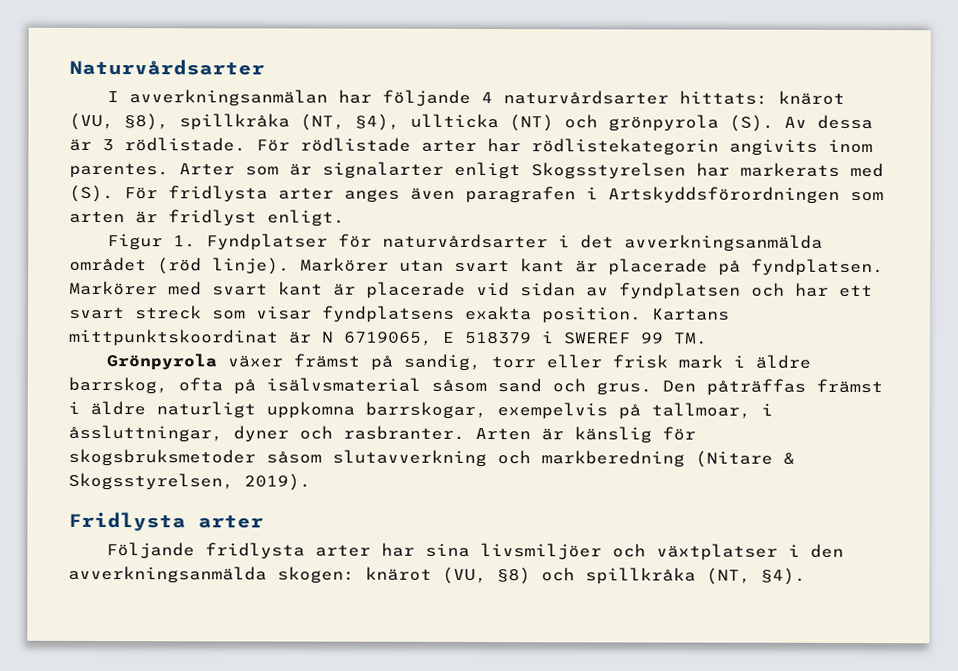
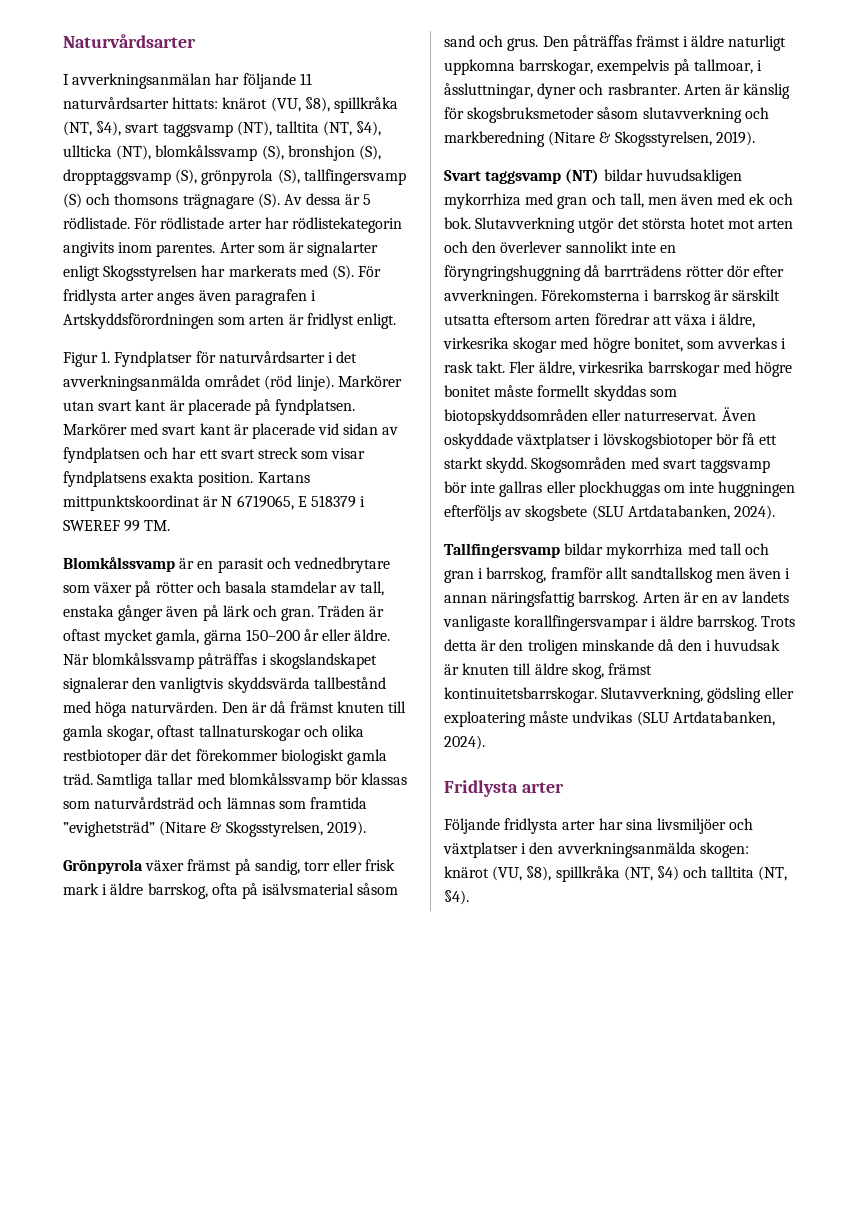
- I avverkningsanmälan har följande 4 naturvårdsarter hittats: knärot (VU, §8), spillkråka (NT, §4), ullticka (NT) och grönpyrola (S). Av dessa är 3 rödlistade.
+ I avverkningsanmälan har följande 11 naturvårdsarter hittats: knärot (VU, §8), spillkråka (NT, §4), svart taggsvamp (NT), talltita (NT, §4), ullticka (NT), blomkålssvamp (S), bronshjon (S), dropptaggsvamp (S), grönpyrola (S), tallfingersvamp (S) och thomsons trägnagare (S). Av dessa är 5 rödlistade.
+ Blomkålssvamp är en parasit och vednedbrytare som växer på rötter och basala stamdelar av tall, enstaka gånger även på lärk och gran. Träden är oftast mycket gamla, gärna 150–200 år eller äldre. När blomkålssvamp påträffas i skogslandskapet signalerar den vanligtvis skyddsvärda tallbestånd med höga naturvärden. Den är då främst knuten till gamla skogar, oftast tallnaturskogar och olika restbiotoper där det förekommer biologiskt gamla träd. Samtliga tallar med blomkålssvamp bör klassas som naturvårdsträd och lämnas som framtida ”evighetsträd” (Nitare & Skogsstyrelsen, 2019).
+ Svart taggsvamp (NT) bildar huvudsakligen mykorrhiza med gran och tall, men även med ek och bok. Slutavverkning utgör det största hotet mot arten och den överlever sannolikt inte en föryngringshuggning då barrträdens rötter dör efter avverkningen. Förekomsterna i barrskog är särskilt utsatta eftersom arten föredrar att växa i äldre, virkesrika skogar med högre bonitet, som avverkas i rask takt. Fler äldre, virkesrika barrskogar med högre bonitet måste formellt skyddas som biotopskyddsområden eller naturreservat. Även oskyddade växtplatser i lövskogsbiotoper bör få ett starkt skydd. Skogsområden med svart taggsvamp bör inte gallras eller plockhuggas om inte huggningen efterföljs av skogsbete (SLU Artdatabanken, 2024).
+ Tallfingersvamp bildar mykorrhiza med tall och gran i barrskog, framför allt sandtallskog men även i annan näringsfattig barrskog. Arten är en av landets vanligaste korallfingersvampar i äldre barrskog. Trots detta är den troligen minskande då den i huvudsak är knuten till äldre skog, främst kontinuitetsbarrskogar. Slutavverkning, gödsling eller exploatering måste undvikas (SLU Artdatabanken, 2024).
- Följande fridlysta arter har sina livsmiljöer och växtplatser i den avverkningsanmälda skogen: knärot (VU, §8) och spillkråka (NT, §4).
+ Följande fridlysta arter har sina livsmiljöer och växtplatser i den avverkningsanmälda skogen: knärot (VU, §8), spillkråka (NT, §4) och talltita (NT, §4).

